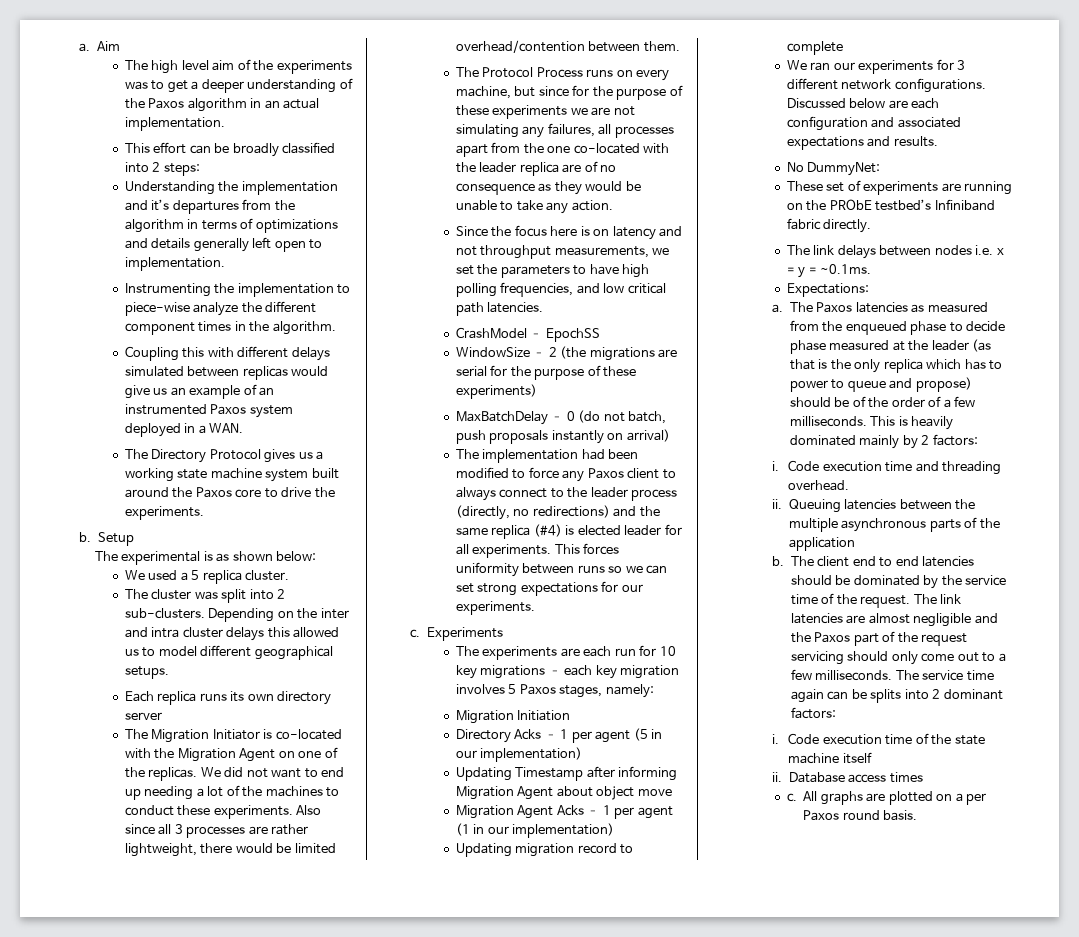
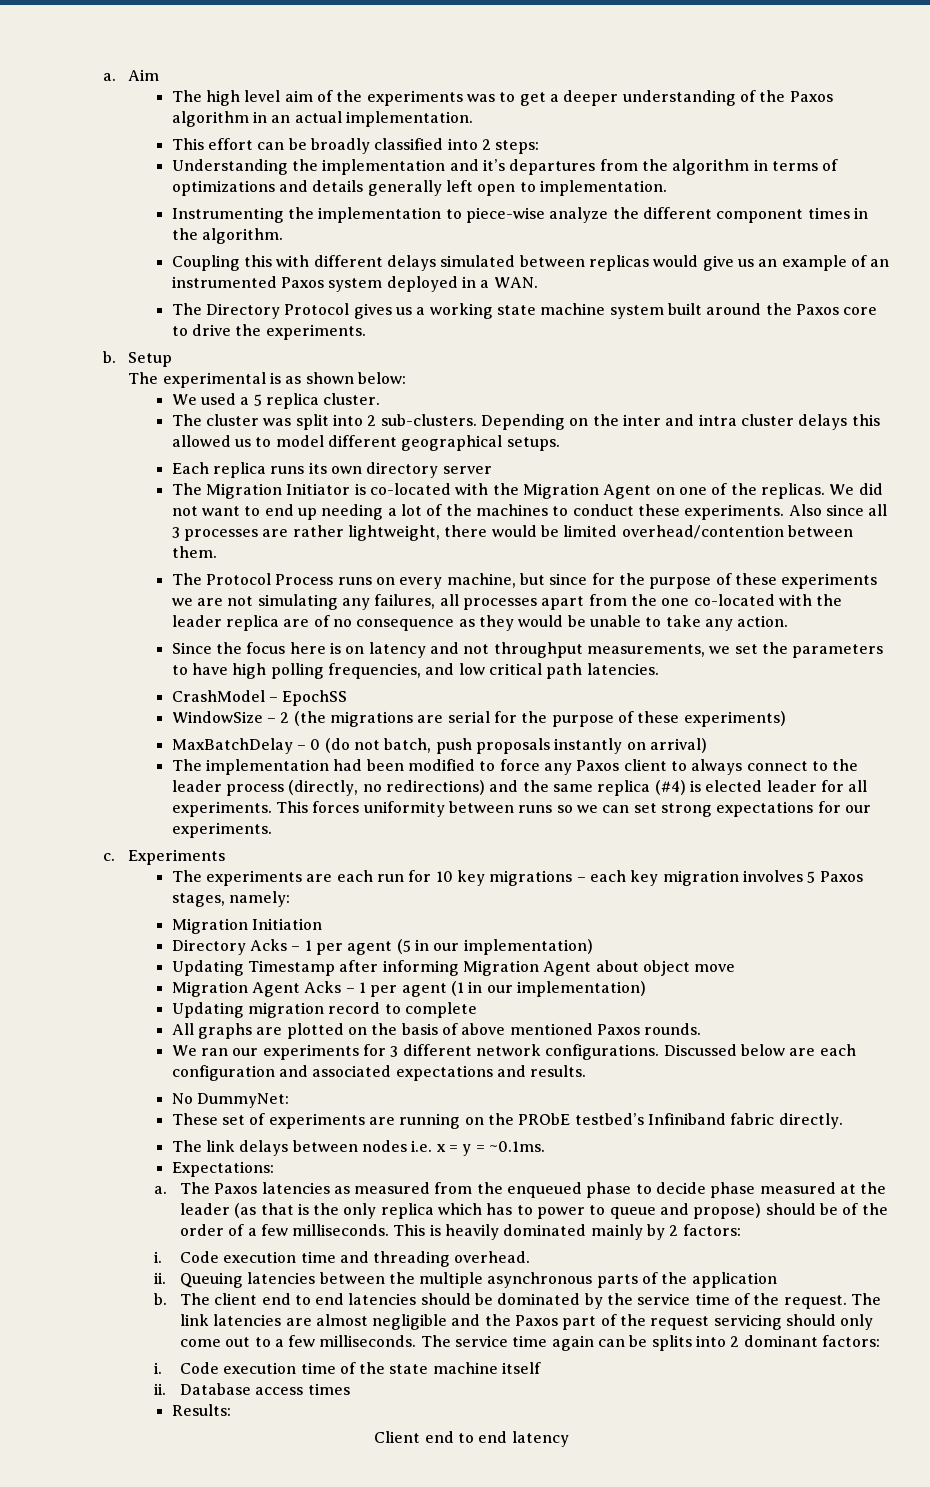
+ All graphs are plotted on the basis of above mentioned Paxos rounds.
- c. All graphs are plotted on a per Paxos round basis.
+ Results:
+ Client end to end latency

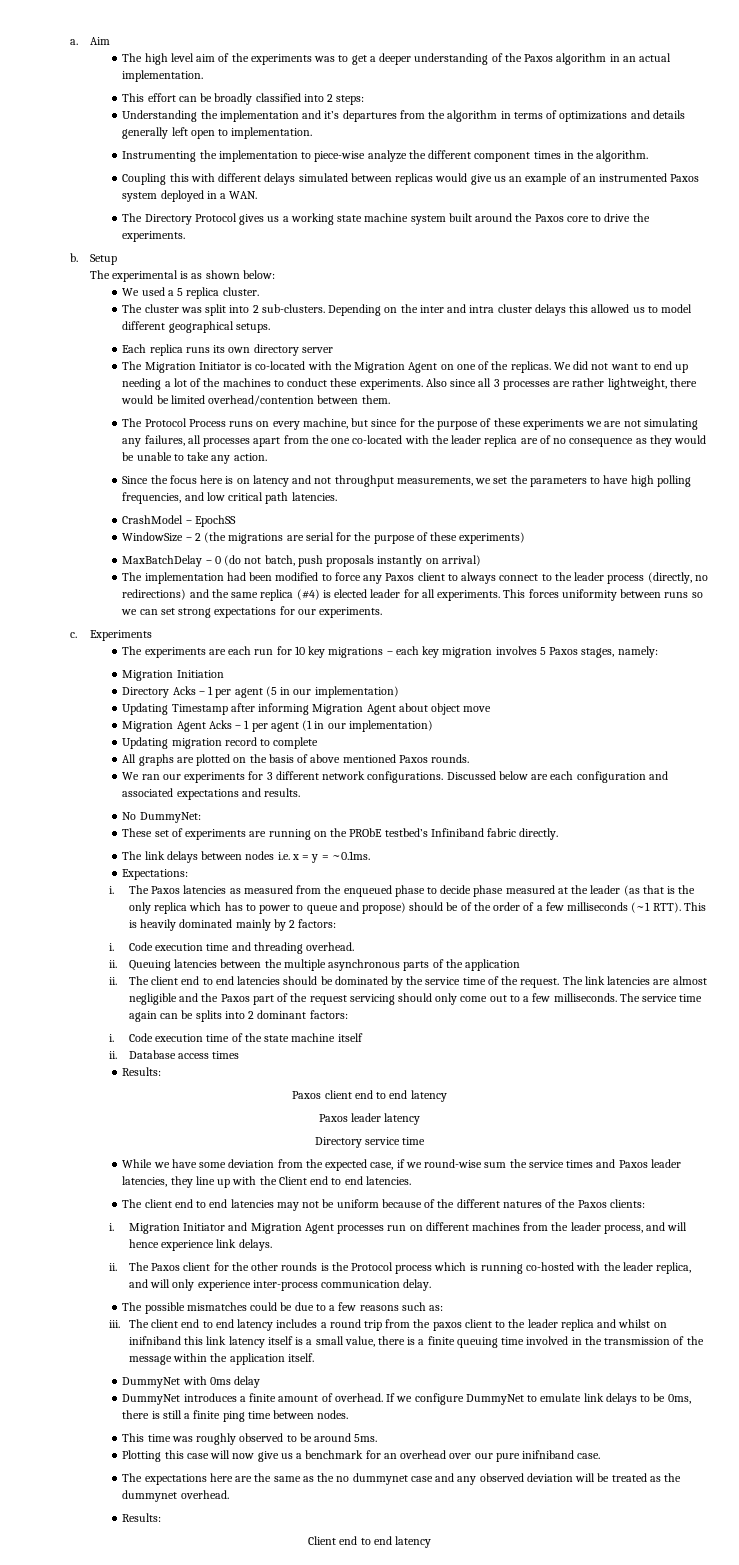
  Expectations:
- a.
+ i.
- The Paxos latencies as measured from the enqueued phase to decide phase measured at the leader (as that is the only replica which has to power to queue and propose) should be of the order of a few milliseconds.
+ The Paxos latencies as measured from the enqueued phase to decide phase measured at the leader (as that is the only replica which has to power to queue and propose) should be of the order of a few milliseconds (~1 RTT).
  Queuing latencies between the multiple asynchronous parts of the application
- b.
+ ii.
+ Paxos client end to end latency
+ Paxos leader latency
+ Directory service time
+ While we have some deviation from the expected case, if we round-wise sum the service times and Paxos leader latencies, they line up with the Client end to end latencies.
+ The client end to end latencies may not be uniform because of the different natures of the Paxos clients:
+ i. Migration Initiator and Migration Agent processes run on different machines from the leader process, and will hence experience link delays.
+ ii. The Paxos client for the other rounds is the Protocol process which is running co-hosted with the leader replica, and will only experience inter-process communication delay.
+ The possible mismatches could be due to a few reasons such as:
+ iii. The client end to end latency includes a round trip from the paxos client to the leader replica and whilst on inifniband this link latency itself is a small value, there is a finite queuing time involved in the transmission of the message within the application itself.
+ DummyNet with 0ms delay
+ DummyNet introduces a finite amount of overhead. If we configure DummyNet to emulate link delays to be 0ms, there is still a finite ping time between nodes.
+ This time was roughly observed to be around 5ms.
+ Plotting this case will now give us a benchmark for an overhead over our pure inifniband case.
+ The expectations here are the same as the no dummynet case and any observed deviation will be treated as the dummynet overhead.
+ Results:

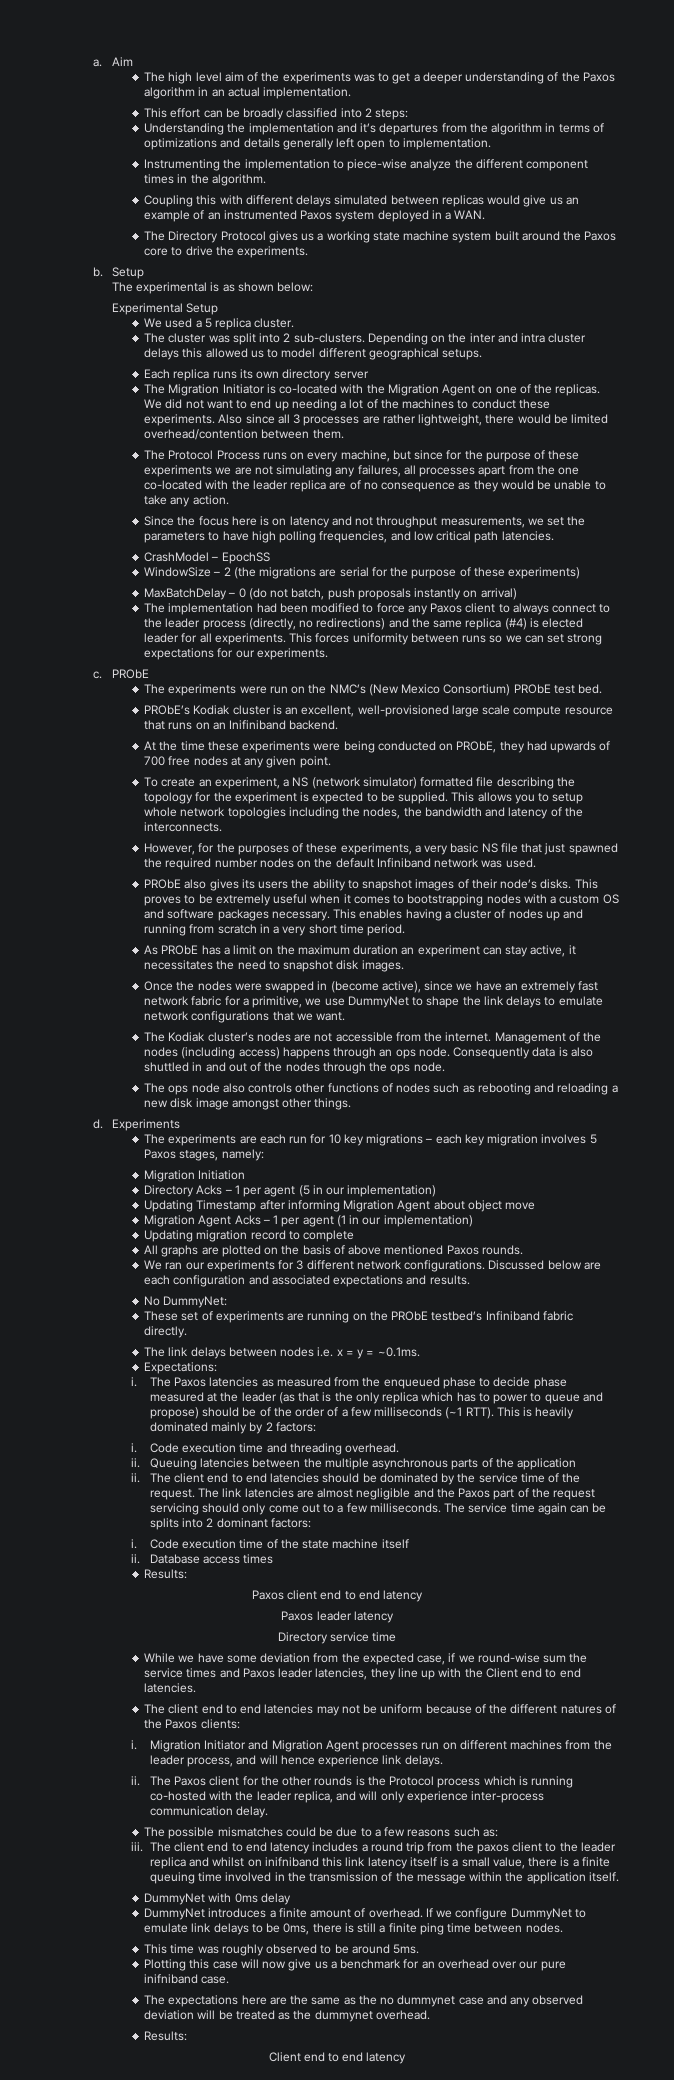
+ Experimental Setup
- c.
+ c. PRObE
+ The experiments were run on the NMC’s (New Mexico Consortium) PRObE test bed.
+ PRObE’s Kodiak cluster is an excellent, well-provisioned large scale compute resource that runs on an Inifiniband backend.
+ At the time these experiments were being conducted on PRObE, they had upwards of 700 free nodes at any given point.
+ To create an experiment, a NS (network simulator) formatted file describing the topology for the experiment is expected to be supplied. This allows you to setup whole network topologies including the nodes, the bandwidth and latency of the interconnects.
+ However, for the purposes of these experiments, a very basic NS file that just spawned the required number nodes on the default Infiniband network was used.
+ PRObE also gives its users the ability to snapshot images of their node’s disks. This proves to be extremely useful when it comes to bootstrapping nodes with a custom OS and software packages necessary. This enables having a cluster of nodes up and running from scratch in a very short time period.
+ As PRObE has a limit on the maximum duration an experiment can stay active, it necessitates the need to snapshot disk images.
+ Once the nodes were swapped in (become active), since we have an extremely fast network fabric for a primitive, we use DummyNet to shape the link delays to emulate network configurations that we want.
+ The Kodiak cluster’s nodes are not accessible from the internet. Management of the nodes (including access) happens through an ops node. Consequently data is also shuttled in and out of the nodes through the ops node.
+ The ops node also controls other functions of nodes such as rebooting and reloading a new disk image amongst other things.
+ d.

